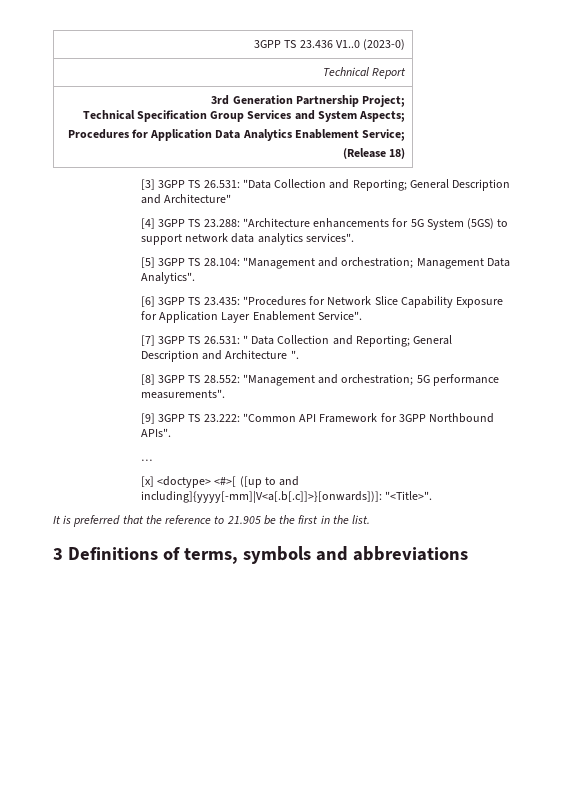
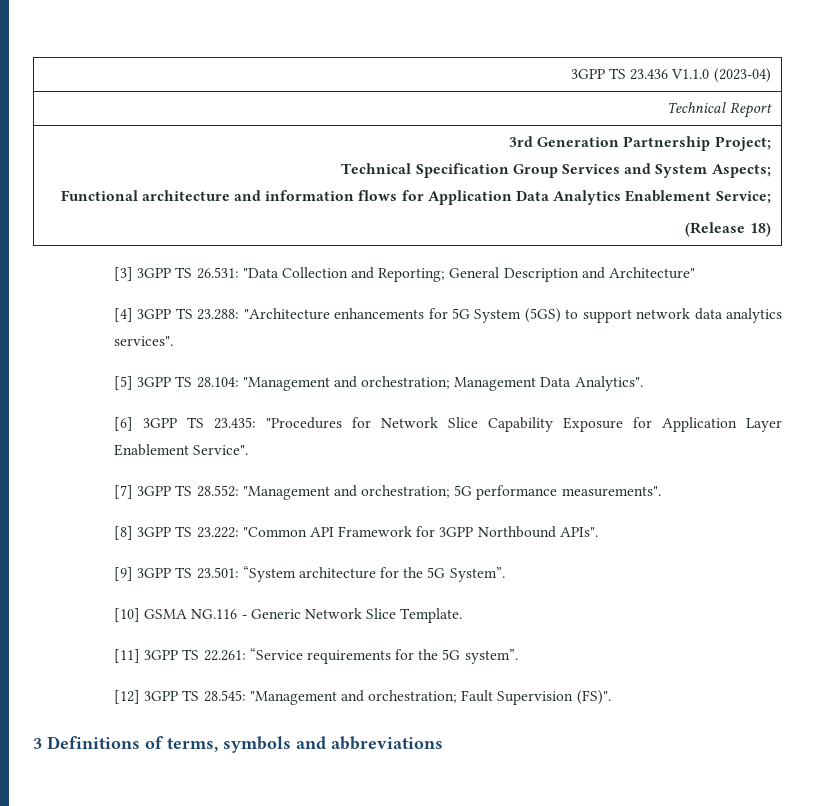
- 3GPP TS 23.436 V1..0 (2023-0)
+ 3GPP TS 23.436 V1.1.0 (2023-04)
  3rd Generation Partnership Project;
  Technical Specification Group Services and System Aspects;
- Procedures for Application Data Analytics Enablement Service;
+ Functional architecture and information flows for Application Data Analytics Enablement Service;
- [7] 3GPP TS 26.531: " Data Collection and Reporting; General Description and Architecture ".
- [8] 3GPP TS 28.552: "Management and orchestration; 5G performance measurements".
+ [7] 3GPP TS 28.552: "Management and orchestration; 5G performance measurements".
- [9] 3GPP TS 23.222: "Common API Framework for 3GPP Northbound APIs".
+ [8] 3GPP TS 23.222: "Common API Framework for 3GPP Northbound APIs".
- …
- [x] <doctype> <#>[ ([up to and including]{yyyy[-mm]|V<a[.b[.c]]>}[onwards])]: "<Title>".
- It is preferred that the reference to 21.905 be the first in the list.
+ [9] 3GPP TS 23.501: “System architecture for the 5G System”.
+ [10] GSMA NG.116 - Generic Network Slice Template.
+ [11] 3GPP TS 22.261: “Service requirements for the 5G system”.
+ [12] 3GPP TS 28.545: "Management and orchestration; Fault Supervision (FS)".

